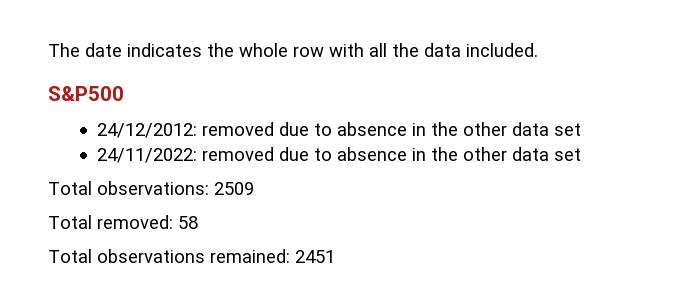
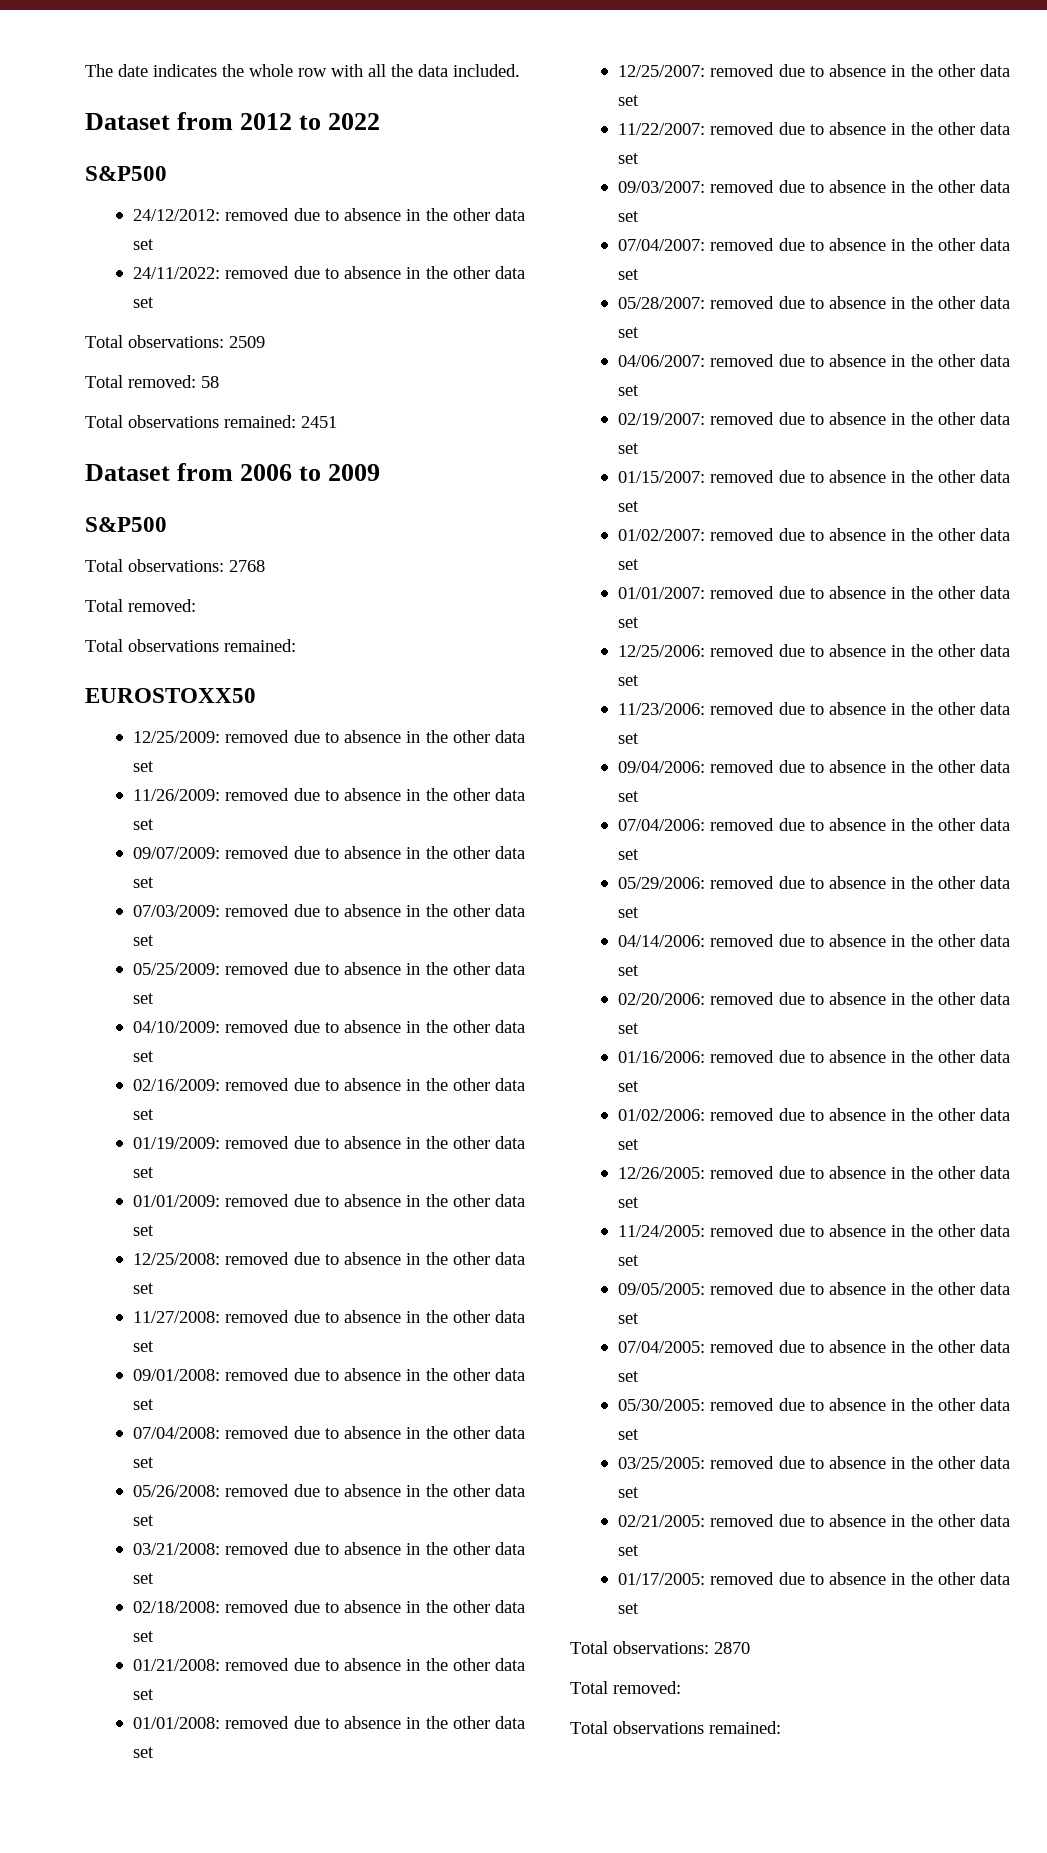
+ Dataset from 2012 to 2022
+ Dataset from 2006 to 2009
+ S&P500
+ Total observations: 2768
+ Total removed:
+ Total observations remained:
+ EUROSTOXX50
+ 12/25/2009: removed due to absence in the other data set
+ 11/26/2009: removed due to absence in the other data set
+ 09/07/2009: removed due to absence in the other data set
+ 07/03/2009: removed due to absence in the other data set
+ 05/25/2009: removed due to absence in the other data set
+ 04/10/2009: removed due to absence in the other data set
+ 02/16/2009: removed due to absence in the other data set
+ 01/19/2009: removed due to absence in the other data set
+ 01/01/2009: removed due to absence in the other data set
+ 12/25/2008: removed due to absence in the other data set
+ 11/27/2008: removed due to absence in the other data set
+ 09/01/2008: removed due to absence in the other data set
+ 07/04/2008: removed due to absence in the other data set
+ 05/26/2008: removed due to absence in the other data set
+ 03/21/2008: removed due to absence in the other data set
+ 02/18/2008: removed due to absence in the other data set
+ 01/21/2008: removed due to absence in the other data set
+ 01/01/2008: removed due to absence in the other data set
+ 12/25/2007: removed due to absence in the other data set
+ 11/22/2007: removed due to absence in the other data set
+ 09/03/2007: removed due to absence in the other data set
+ 07/04/2007: removed due to absence in the other data set
+ 05/28/2007: removed due to absence in the other data set
+ 04/06/2007: removed due to absence in the other data set
+ 02/19/2007: removed due to absence in the other data set
+ 01/15/2007: removed due to absence in the other data set
+ 01/02/2007: removed due to absence in the other data set
+ 01/01/2007: removed due to absence in the other data set
+ 12/25/2006: removed due to absence in the other data set
+ 11/23/2006: removed due to absence in the other data set
+ 09/04/2006: removed due to absence in the other data set
+ 07/04/2006: removed due to absence in the other data set
+ 05/29/2006: removed due to absence in the other data set
+ 04/14/2006: removed due to absence in the other data set
+ 02/20/2006: removed due to absence in the other data set
+ 01/16/2006: removed due to absence in the other data set
+ 01/02/2006: removed due to absence in the other data set
+ 12/26/2005: removed due to absence in the other data set
+ 11/24/2005: removed due to absence in the other data set
+ 09/05/2005: removed due to absence in the other data set
+ 07/04/2005: removed due to absence in the other data set
+ 05/30/2005: removed due to absence in the other data set
+ 03/25/2005: removed due to absence in the other data set
+ 02/21/2005: removed due to absence in the other data set
+ 01/17/2005: removed due to absence in the other data set
+ Total observations: 2870
+ Total removed:
+ Total observations remained:

